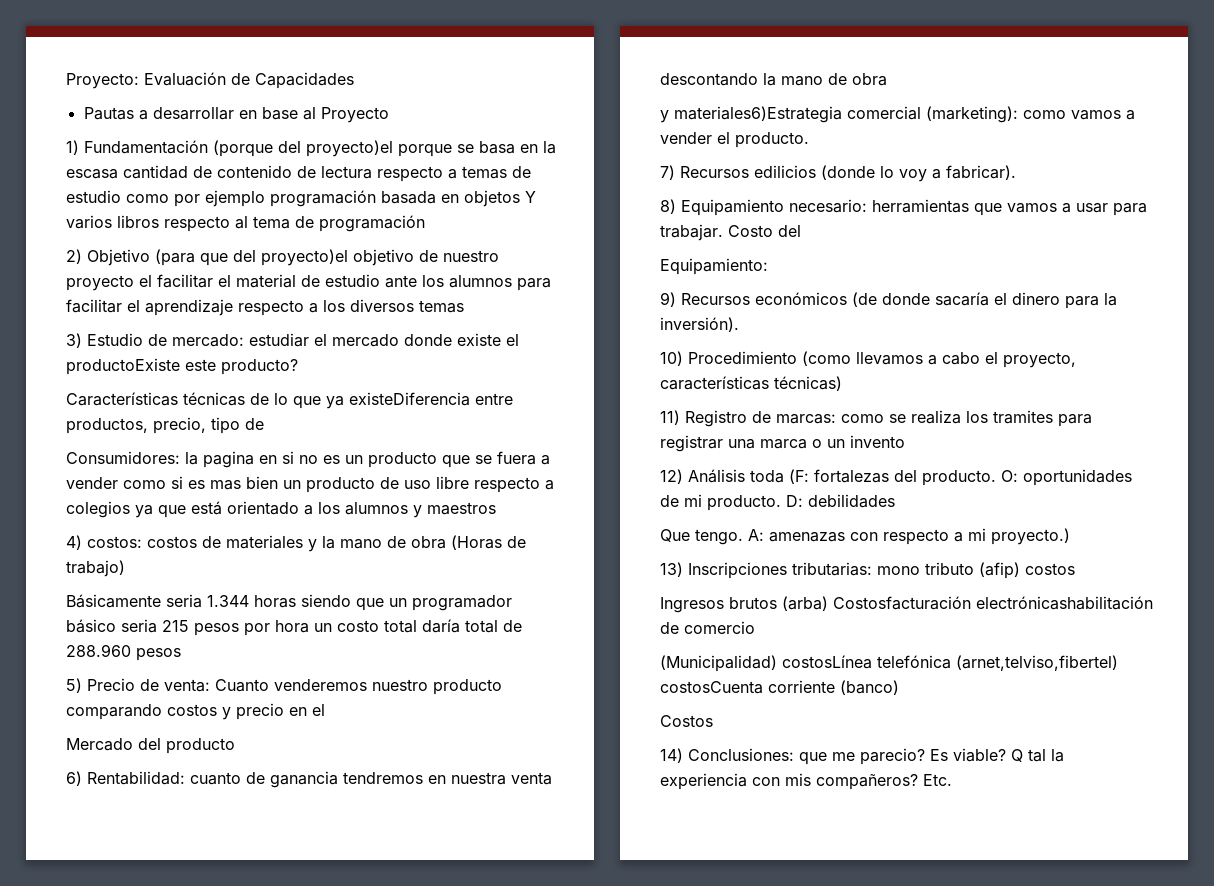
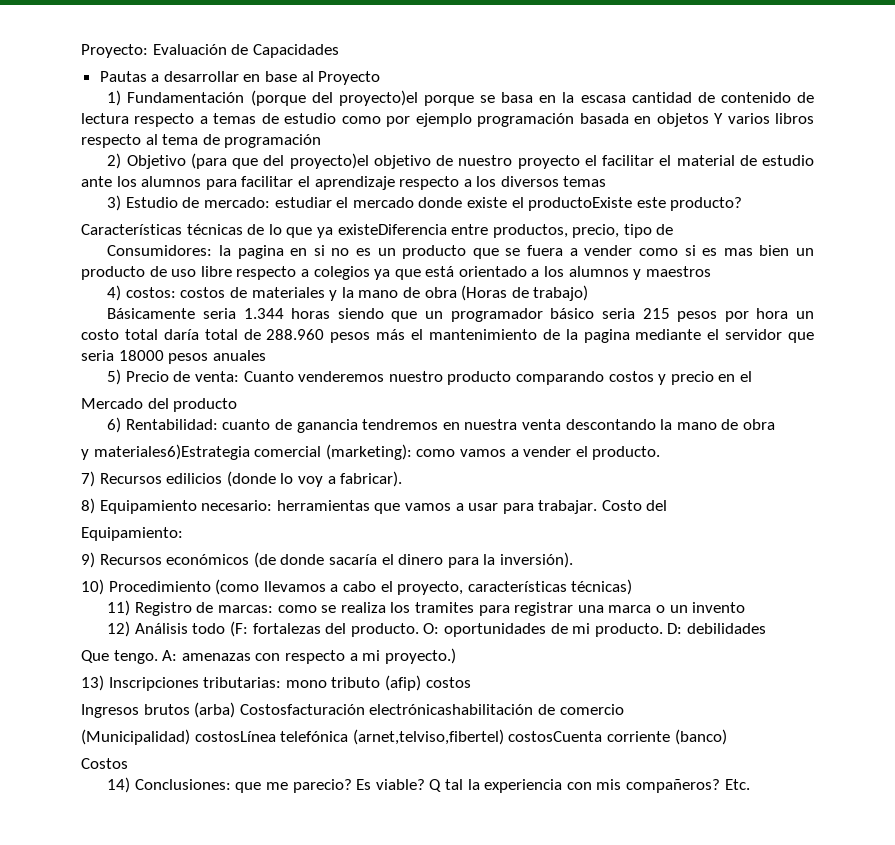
- Básicamente seria 1.344 horas siendo que un programador básico seria 215 pesos por hora un costo total daría total de 288.960 pesos
+ Básicamente seria 1.344 horas siendo que un programador básico seria 215 pesos por hora un costo total daría total de 288.960 pesos más el mantenimiento de la pagina mediante el servidor que seria 18000 pesos anuales
- 12) Análisis toda (F: fortalezas del producto.
+ 12) Análisis todo (F: fortalezas del producto.

